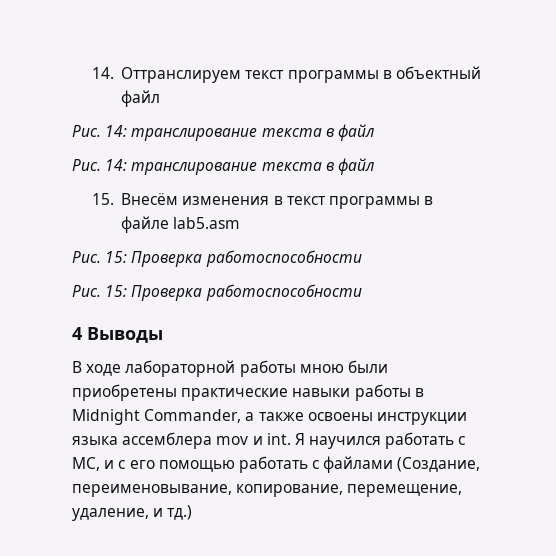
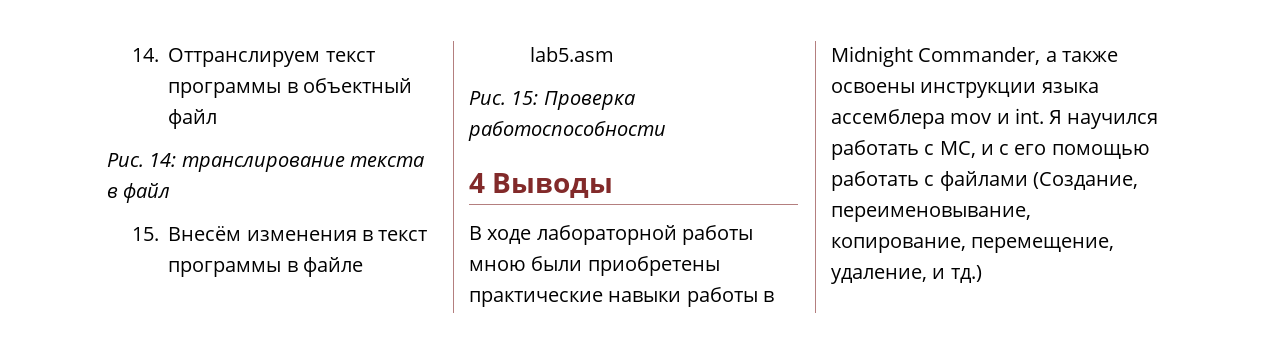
  14. Оттранслируем текст программы в объектный файл
- Рис. 14: транслирование текста в файл
  15. Внесём изменения в текст программы в файле lab5.asm
- Рис. 15: Проверка работоспособности

